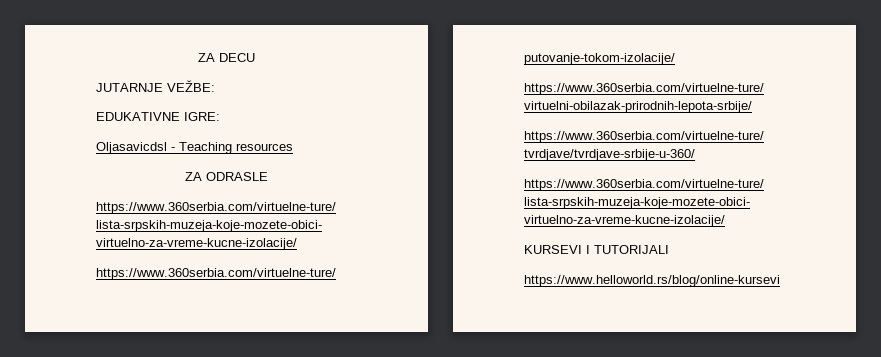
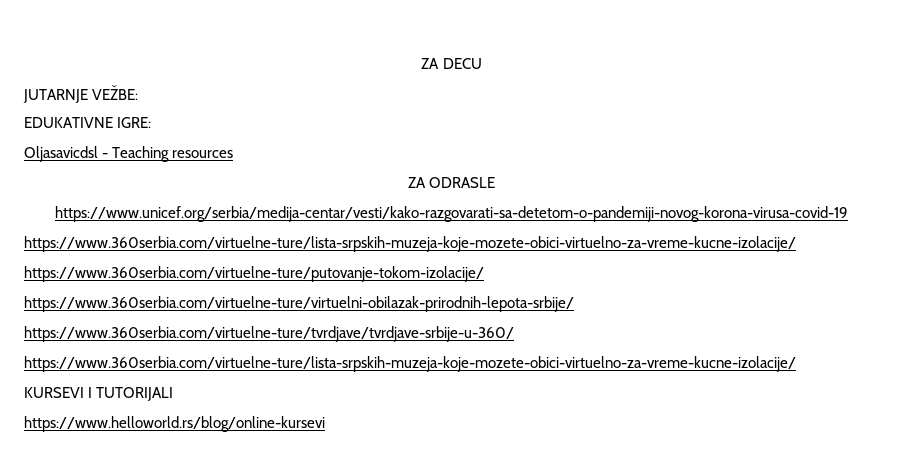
+ https://www.unicef.org/serbia/medija-centar/vesti/kako-razgovarati-sa-detetom-o-pandemiji-novog-korona-virusa-covid-19

